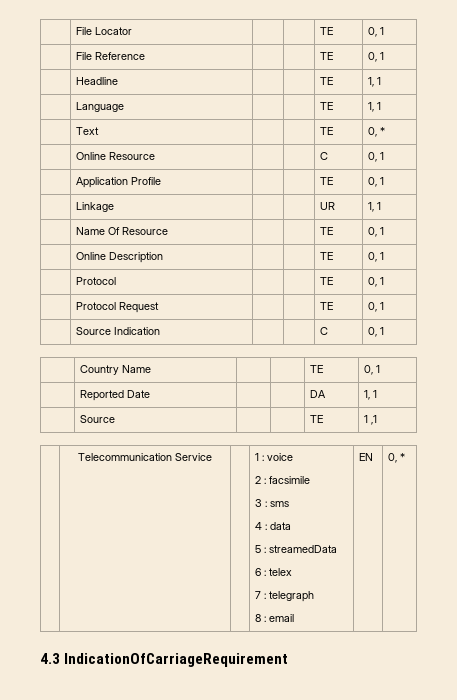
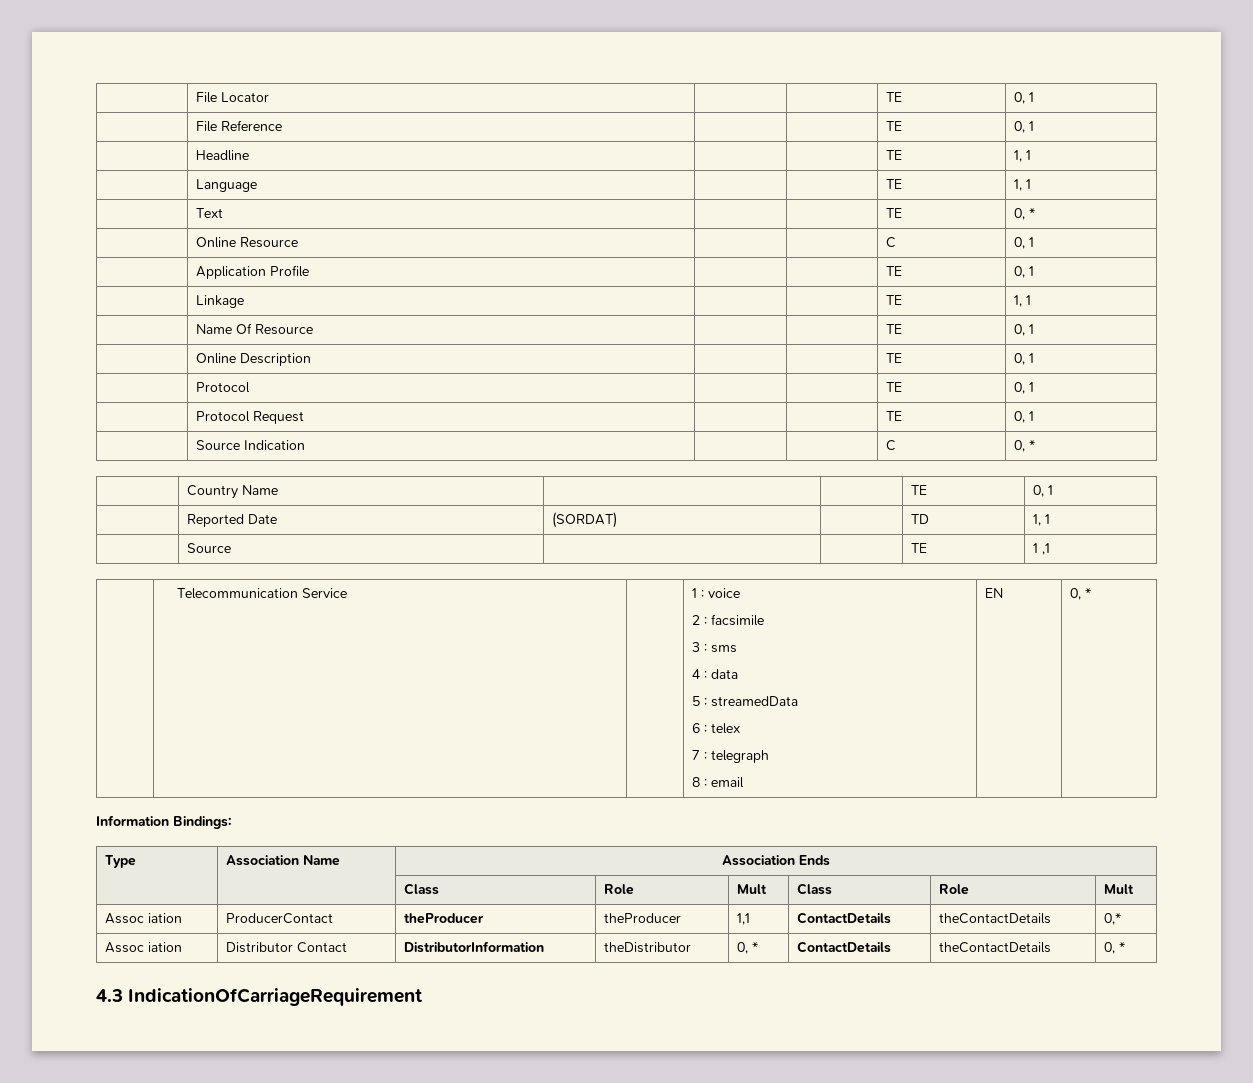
- | Linkage | | | UR | 1, 1
+ | Linkage | | | TE | 1, 1
- | Source Indication | | | C | 0, 1
+ | Source Indication | | | C | 0, *
- | Reported Date | | | DA | 1, 1
+ | Reported Date | (SORDAT) | | TD | 1, 1
+ Information Bindings:
+ Type | Association Name | Association Ends
+ | | Class | Role | Mult | Class | Role | Mult
+ Assoc iation | ProducerContact | theProducer | theProducer | 1,1 | ContactDetails | theContactDetails | 0,*
+ Assoc iation | Distributor Contact | DistributorInformation | theDistributor | 0, * | ContactDetails | theContactDetails | 0, *

